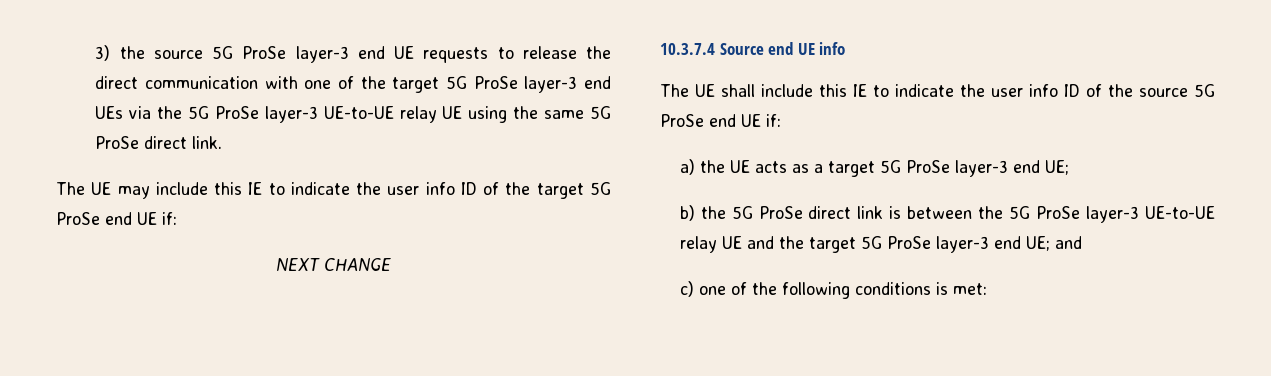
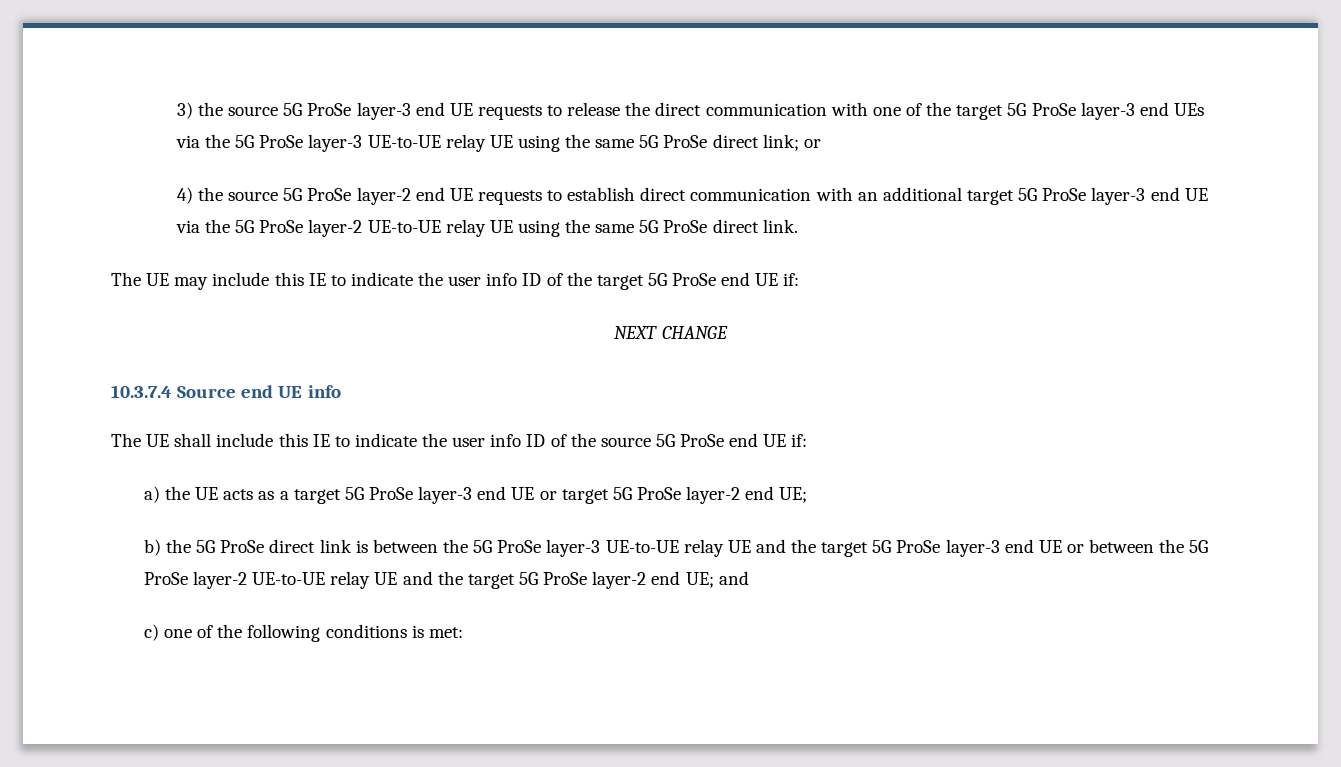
- 3) the source 5G ProSe layer-3 end UE requests to release the direct communication with one of the target 5G ProSe layer-3 end UEs via the 5G ProSe layer-3 UE-to-UE relay UE using the same 5G ProSe direct link.
+ 3) the source 5G ProSe layer-3 end UE requests to release the direct communication with one of the target 5G ProSe layer-3 end UEs via the 5G ProSe layer-3 UE-to-UE relay UE using the same 5G ProSe direct link; or
+ 4) the source 5G ProSe layer-2 end UE requests to establish direct communication with an additional target 5G ProSe layer-3 end UE via the 5G ProSe layer-2 UE-to-UE relay UE using the same 5G ProSe direct link.
- a) the UE acts as a target 5G ProSe layer-3 end UE;
+ a) the UE acts as a target 5G ProSe layer-3 end UE or target 5G ProSe layer-2 end UE;
- b) the 5G ProSe direct link is between the 5G ProSe layer-3 UE-to-UE relay UE and the target 5G ProSe layer-3 end UE; and
+ b) the 5G ProSe direct link is between the 5G ProSe layer-3 UE-to-UE relay UE and the target 5G ProSe layer-3 end UE or between the 5G ProSe layer-2 UE-to-UE relay UE and the target 5G ProSe layer-2 end UE; and

